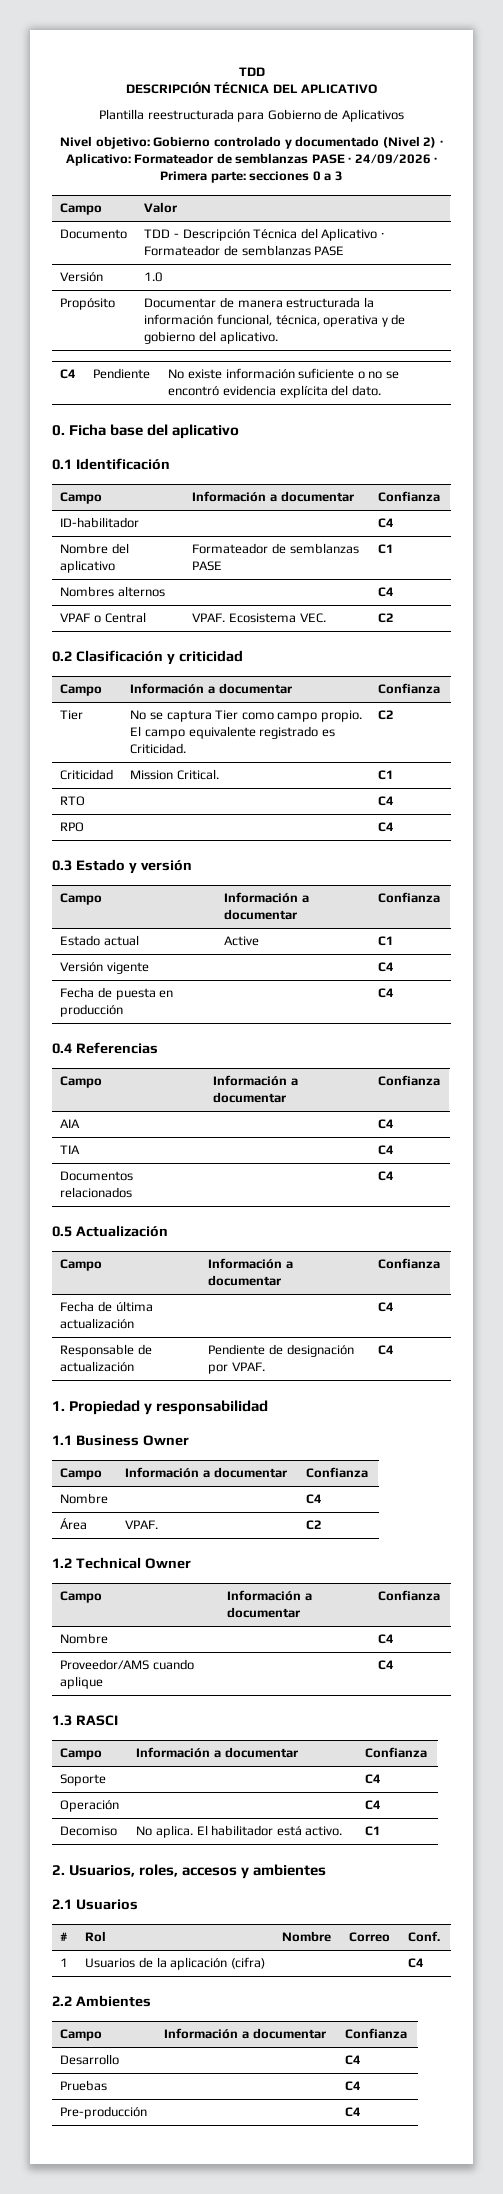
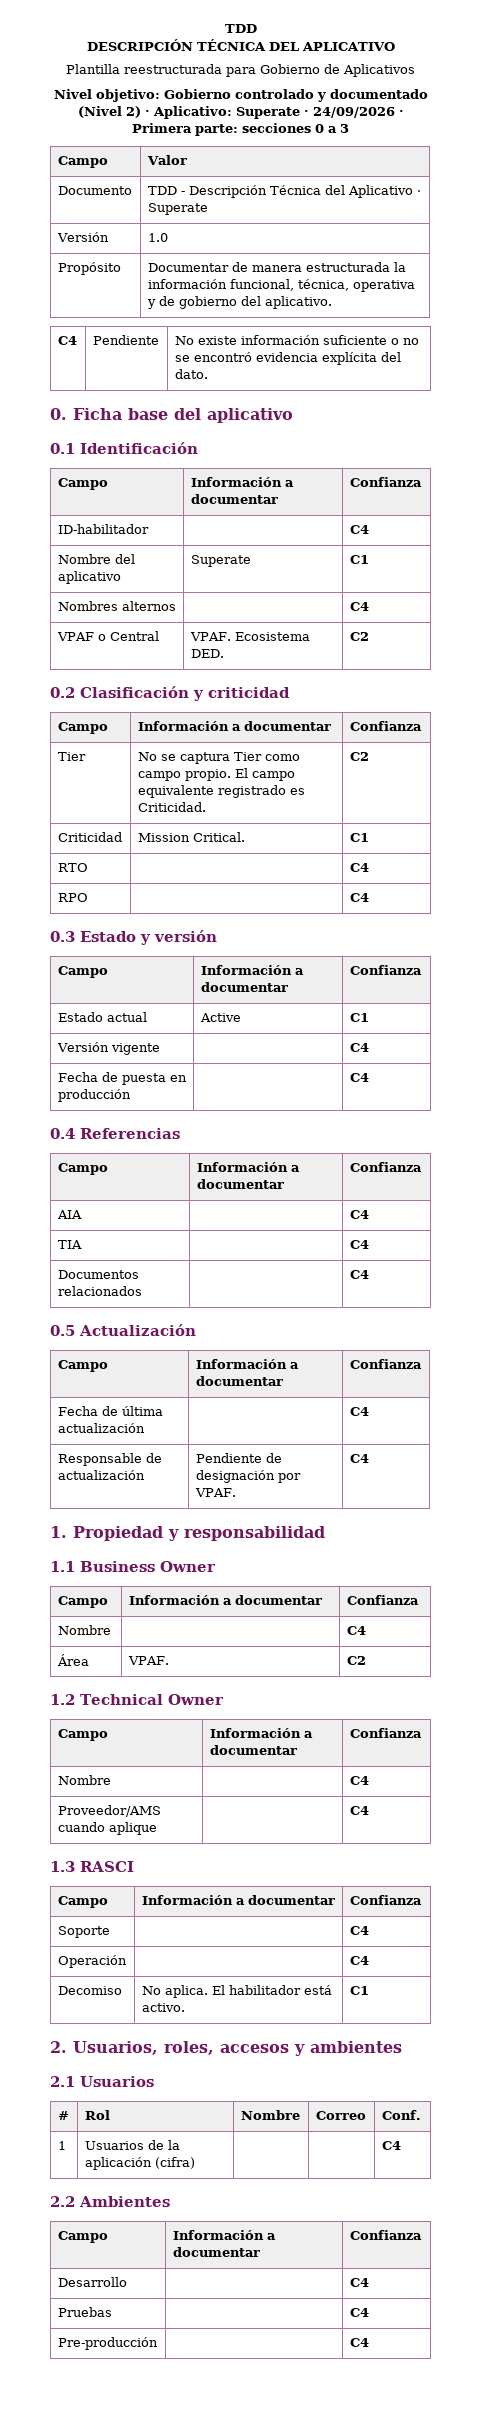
- Nivel objetivo: Gobierno controlado y documentado (Nivel 2) · Aplicativo: Formateador de semblanzas PASE · 24/09/2026 · Primera parte: secciones 0 a 3
+ Nivel objetivo: Gobierno controlado y documentado (Nivel 2) · Aplicativo: Superate · 24/09/2026 · Primera parte: secciones 0 a 3
- Documento | TDD - Descripción Técnica del Aplicativo · Formateador de semblanzas PASE
+ Documento | TDD - Descripción Técnica del Aplicativo · Superate
- Nombre del aplicativo | Formateador de semblanzas PASE | C1
+ Nombre del aplicativo | Superate | C1
- VPAF o Central | VPAF. Ecosistema VEC. | C2
+ VPAF o Central | VPAF. Ecosistema DED. | C2

